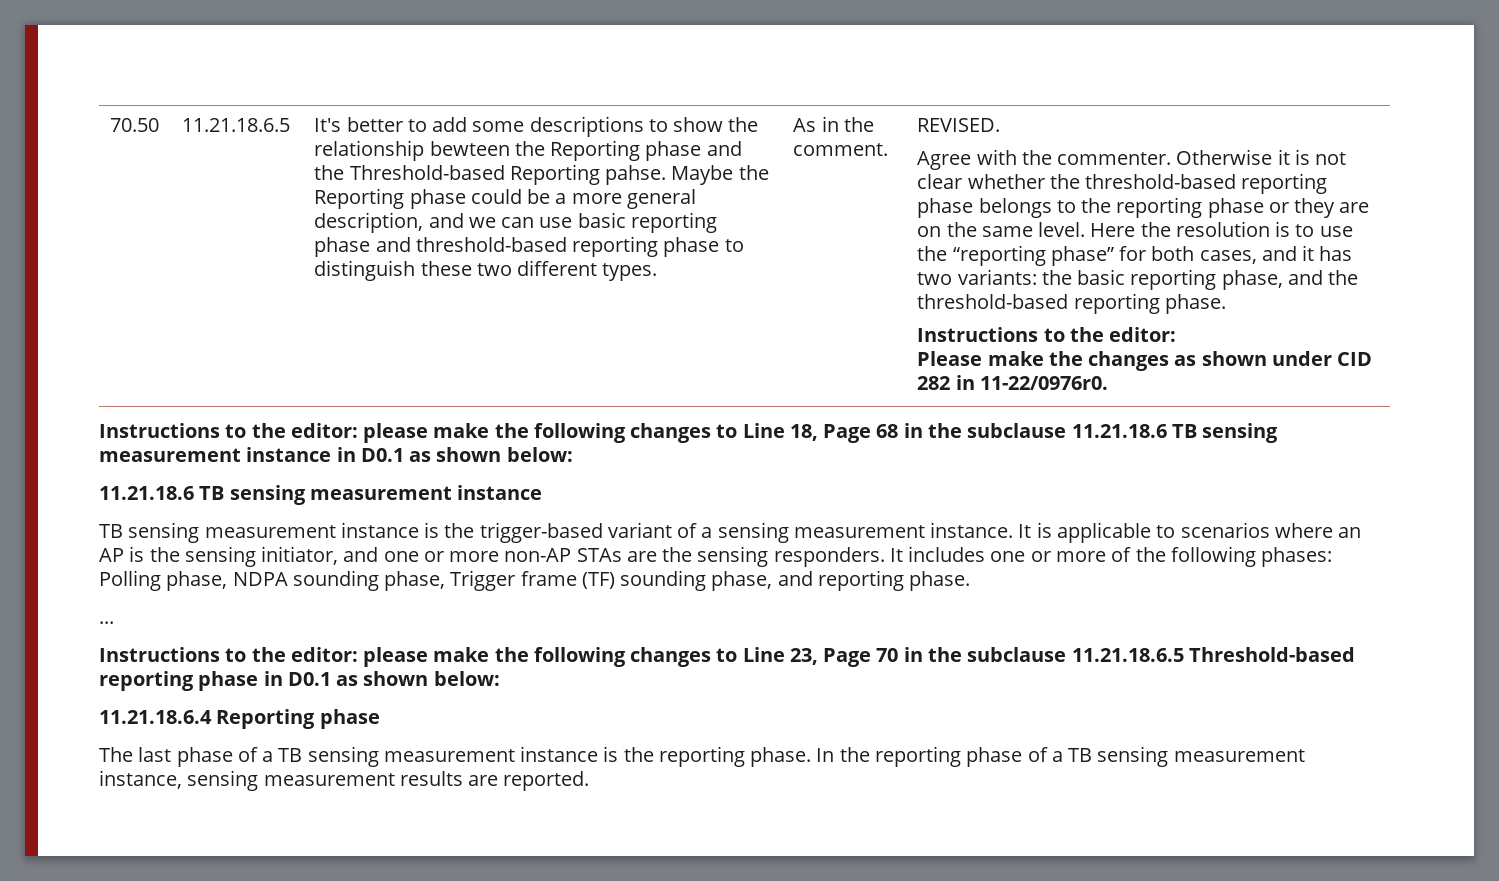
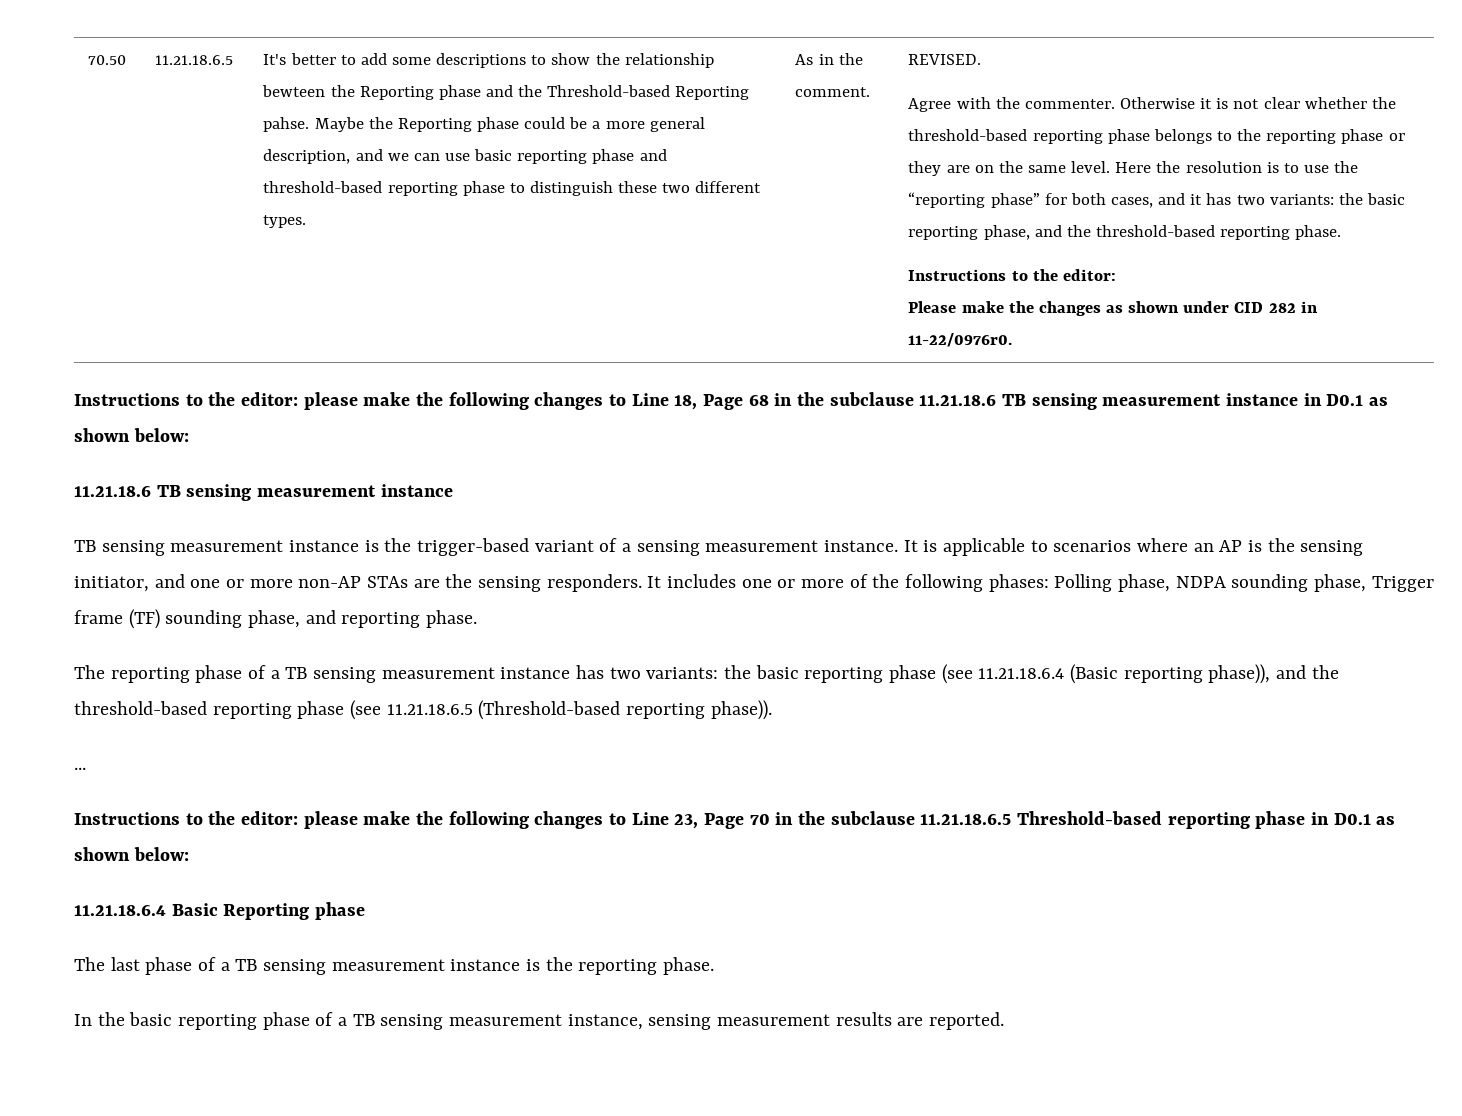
+ The reporting phase of a TB sensing measurement instance has two variants: the basic reporting phase (see 11.21.18.6.4 (Basic reporting phase)), and the threshold-based reporting phase (see 11.21.18.6.5 (Threshold-based reporting phase)).
- 11.21.18.6.4 Reporting phase
+ 11.21.18.6.4 Basic Reporting phase
- The last phase of a TB sensing measurement instance is the reporting phase. In the reporting phase of a TB sensing measurement instance, sensing measurement results are reported.
+ The last phase of a TB sensing measurement instance is the reporting phase.
+ In the basic reporting phase of a TB sensing measurement instance, sensing measurement results are reported.

